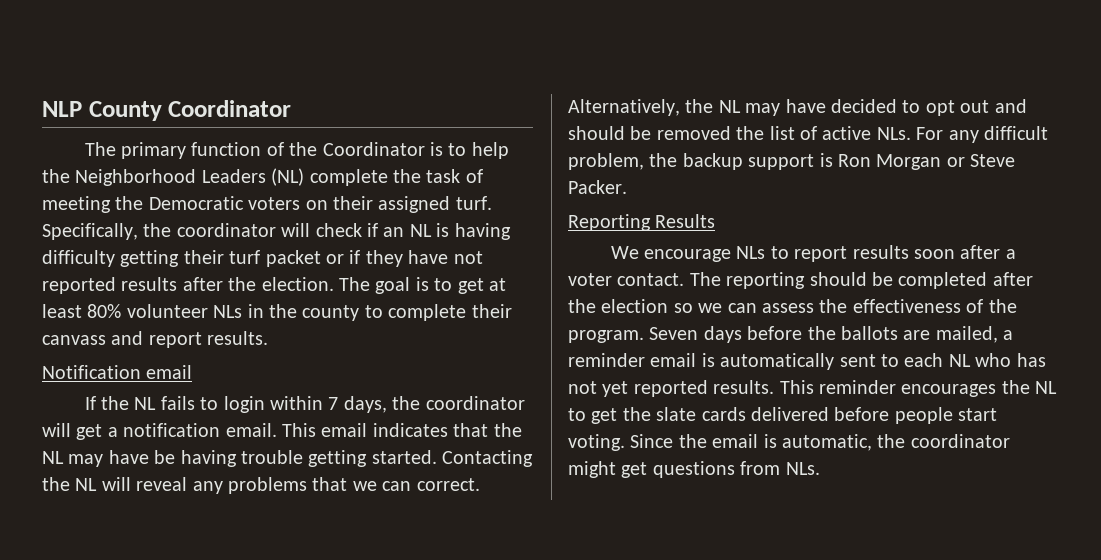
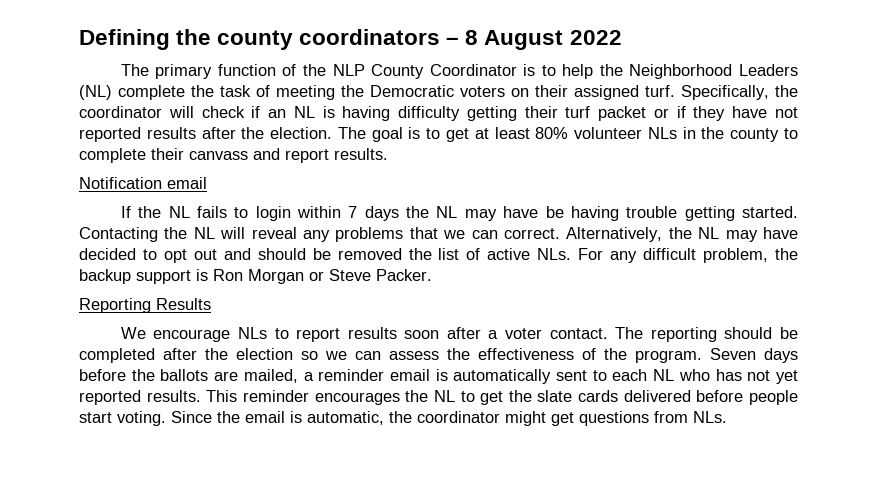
- NLP County Coordinator
+ Defining the county coordinators – 8 August 2022
- The primary function of the Coordinator is to help the Neighborhood Leaders (NL) complete the task of meeting the Democratic voters on their assigned turf.
+ The primary function of the NLP County Coordinator is to help the Neighborhood Leaders (NL) complete the task of meeting the Democratic voters on their assigned turf.
- If the NL fails to login within 7 days, the coordinator will get a notification email. This email indicates that the NL may have be having trouble getting started.
+ If the NL fails to login within 7 days the NL may have be having trouble getting started.

